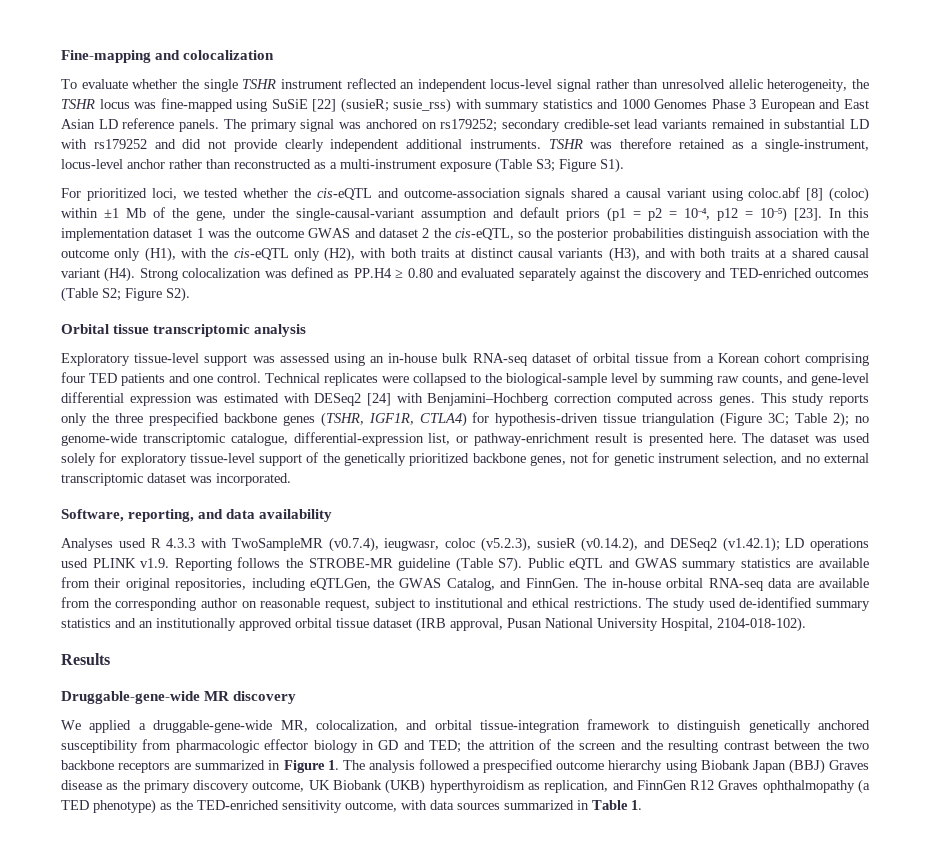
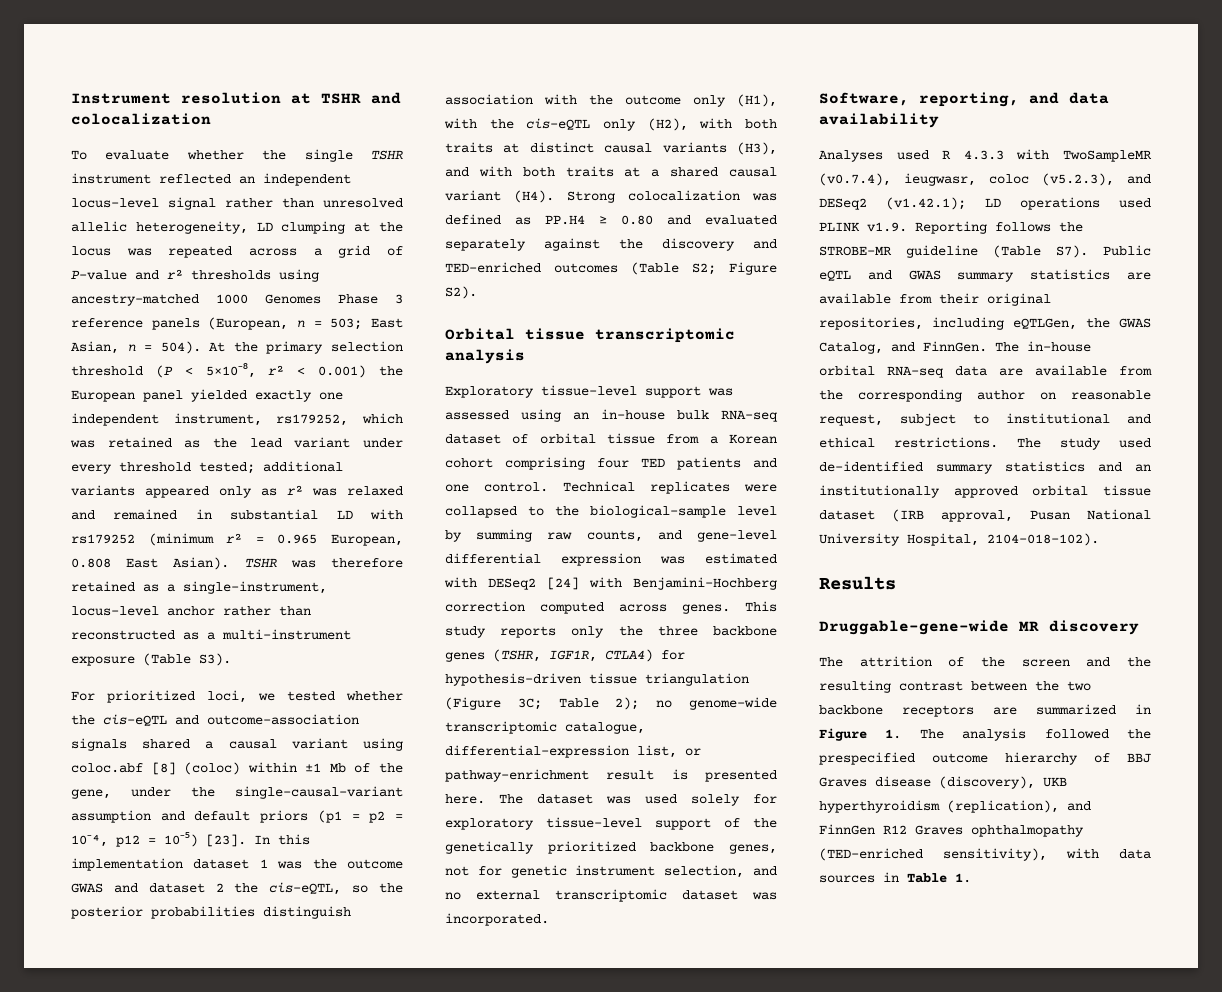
- Fine-mapping and colocalization
+ Instrument resolution at TSHR and colocalization
- To evaluate whether the single TSHR instrument reflected an independent locus-level signal rather than unresolved allelic heterogeneity, the TSHR locus was fine-mapped using SuSiE [22] (susieR; susie_rss) with summary statistics and 1000 Genomes Phase 3 European and East Asian LD reference panels. The primary signal was anchored on rs179252; secondary credible-set lead variants remained in substantial LD with rs179252 and did not provide clearly independent additional instruments.
+ To evaluate whether the single TSHR instrument reflected an independent locus-level signal rather than unresolved allelic heterogeneity, LD clumping at the locus was repeated across a grid of P-value and r² thresholds using ancestry-matched 1000 Genomes Phase 3 reference panels (European, n = 503; East Asian, n = 504). At the primary selection threshold (P < 5×10⁻⁸, r² < 0.001) the European panel yielded exactly one independent instrument, rs179252, which was retained as the lead variant under every threshold tested; additional variants appeared only as r² was relaxed and remained in substantial LD with rs179252 (minimum r² = 0.965 European, 0.808 East Asian).
- TSHR was therefore retained as a single-instrument, locus-level anchor rather than reconstructed as a multi-instrument exposure (Table S3; Figure S1).
+ TSHR was therefore retained as a single-instrument, locus-level anchor rather than reconstructed as a multi-instrument exposure (Table S3).
- This study reports only the three prespecified backbone genes (TSHR, IGF1R, CTLA4) for hypothesis-driven tissue triangulation (Figure 3C; Table 2); no genome-wide transcriptomic catalogue, differential-expression list, or pathway-enrichment result is presented here.
+ This study reports only the three backbone genes (TSHR, IGF1R, CTLA4) for hypothesis-driven tissue triangulation (Figure 3C; Table 2); no genome-wide transcriptomic catalogue, differential-expression list, or pathway-enrichment result is presented here.
- Analyses used R 4.3.3 with TwoSampleMR (v0.7.4), ieugwasr, coloc (v5.2.3), susieR (v0.14.2), and DESeq2 (v1.42.1); LD operations used PLINK v1.9. Reporting follows the STROBE-MR guideline (Table S7). Public eQTL and GWAS summary statistics are available from their original repositories, including eQTLGen, the GWAS Catalog, and FinnGen.
+ Analyses used R 4.3.3 with TwoSampleMR (v0.7.4), ieugwasr, coloc (v5.2.3), and DESeq2 (v1.42.1); LD operations used PLINK v1.9. Reporting follows the STROBE-MR guideline (Table S7). Public eQTL and GWAS summary statistics are available from their original repositories, including eQTLGen, the GWAS Catalog, and FinnGen.
- We applied a druggable-gene-wide MR, colocalization, and orbital tissue-integration framework to distinguish genetically anchored susceptibility from pharmacologic effector biology in GD and TED; the attrition of the screen and the resulting contrast between the two backbone receptors are summarized in Figure 1. The analysis followed a prespecified outcome hierarchy using Biobank Japan (BBJ) Graves disease as the primary discovery outcome, UK Biobank (UKB) hyperthyroidism as replication, and FinnGen R12 Graves ophthalmopathy (a TED phenotype) as the TED-enriched sensitivity outcome, with data sources summarized in Table 1.
+ The attrition of the screen and the resulting contrast between the two backbone receptors are summarized in Figure 1. The analysis followed the prespecified outcome hierarchy of BBJ Graves disease (discovery), UKB hyperthyroidism (replication), and FinnGen R12 Graves ophthalmopathy (TED-enriched sensitivity), with data sources in Table 1.

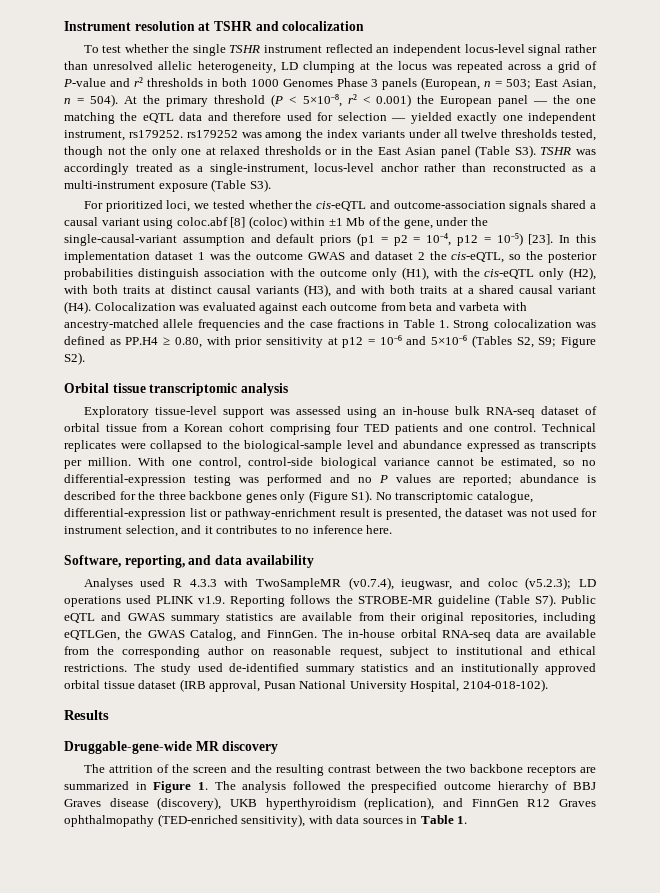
- To evaluate whether the single TSHR instrument reflected an independent locus-level signal rather than unresolved allelic heterogeneity, LD clumping at the locus was repeated across a grid of P-value and r² thresholds using ancestry-matched 1000 Genomes Phase 3 reference panels (European, n = 503; East Asian, n = 504).
+ To test whether the single TSHR instrument reflected an independent locus-level signal rather than unresolved allelic heterogeneity, LD clumping at the locus was repeated across a grid of P-value and r² thresholds in both 1000 Genomes Phase 3 panels (European, n = 503; East Asian, n = 504).
- At the primary selection threshold (P < 5×10⁻⁸, r² < 0.001) the European panel yielded exactly one independent instrument, rs179252, which was retained as the lead variant under every threshold tested; additional variants appeared only as r² was relaxed and remained in substantial LD with rs179252 (minimum r² = 0.965 European, 0.808 East Asian). TSHR was therefore retained as a single-instrument, locus-level anchor rather than reconstructed as a multi-instrument exposure (Table S3).
+ At the primary threshold (P < 5×10⁻⁸, r² < 0.001) the European panel — the one matching the eQTL data and therefore used for selection — yielded exactly one independent instrument, rs179252. rs179252 was among the index variants under all twelve thresholds tested, though not the only one at relaxed thresholds or in the East Asian panel (Table S3). TSHR was accordingly treated as a single-instrument, locus-level anchor rather than reconstructed as a multi-instrument exposure (Table S3).
- In this implementation dataset 1 was the outcome GWAS and dataset 2 the cis-eQTL, so the posterior probabilities distinguish association with the outcome only (H1), with the cis-eQTL only (H2), with both traits at distinct causal variants (H3), and with both traits at a shared causal variant (H4). Strong colocalization was defined as PP.H4 ≥ 0.80 and evaluated separately against the discovery and TED-enriched outcomes (Table S2; Figure S2).
+ In this implementation dataset 1 was the outcome GWAS and dataset 2 the cis-eQTL, so the posterior probabilities distinguish association with the outcome only (H1), with the cis-eQTL only (H2), with both traits at distinct causal variants (H3), and with both traits at a shared causal variant (H4). Colocalization was evaluated against each outcome from beta and varbeta with ancestry-matched allele frequencies and the case fractions in Table 1. Strong colocalization was defined as PP.H4 ≥ 0.80, with prior sensitivity at p12 = 10⁻⁶ and 5×10⁻⁶ (Tables S2, S9; Figure S2).
- Technical replicates were collapsed to the biological-sample level by summing raw counts, and gene-level differential expression was estimated with DESeq2 [24] with Benjamini–Hochberg correction computed across genes. This study reports only the three backbone genes (TSHR, IGF1R, CTLA4) for hypothesis-driven tissue triangulation (Figure 3C; Table 2); no genome-wide transcriptomic catalogue, differential-expression list, or pathway-enrichment result is presented here. The dataset was used solely for exploratory tissue-level support of the genetically prioritized backbone genes, not for genetic instrument selection, and no external transcriptomic dataset was incorporated.
+ Technical replicates were collapsed to the biological-sample level and abundance expressed as transcripts per million. With one control, control-side biological variance cannot be estimated, so no differential-expression testing was performed and no P values are reported; abundance is described for the three backbone genes only (Figure S1). No transcriptomic catalogue, differential-expression list or pathway-enrichment result is presented, the dataset was not used for instrument selection, and it contributes to no inference here.
- Analyses used R 4.3.3 with TwoSampleMR (v0.7.4), ieugwasr, coloc (v5.2.3), and DESeq2 (v1.42.1); LD operations used PLINK v1.9. Reporting follows the STROBE-MR guideline (Table S7). Public eQTL and GWAS summary statistics are available from their original repositories, including eQTLGen, the GWAS Catalog, and FinnGen.
+ Analyses used R 4.3.3 with TwoSampleMR (v0.7.4), ieugwasr, and coloc (v5.2.3); LD operations used PLINK v1.9. Reporting follows the STROBE-MR guideline (Table S7). Public eQTL and GWAS summary statistics are available from their original repositories, including eQTLGen, the GWAS Catalog, and FinnGen.

